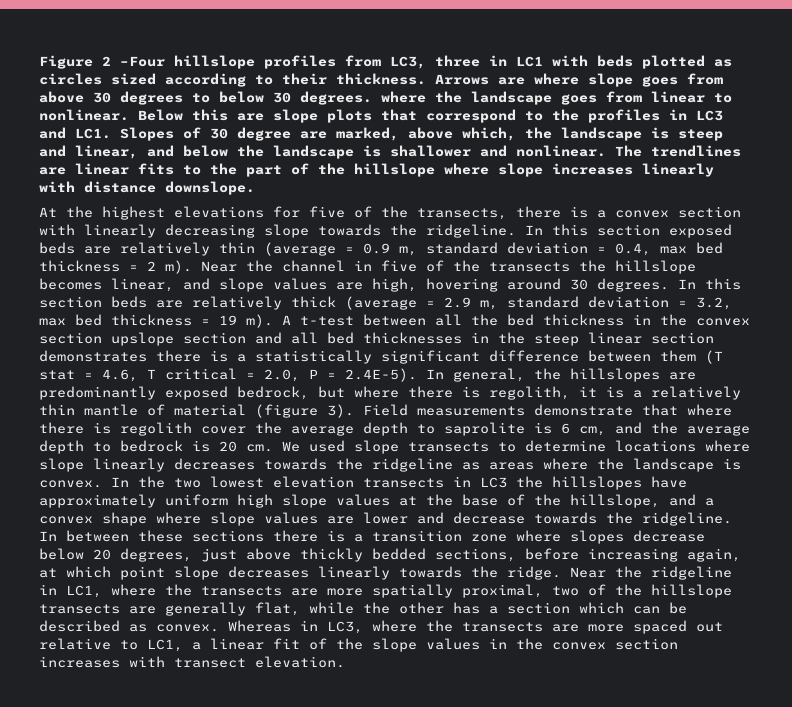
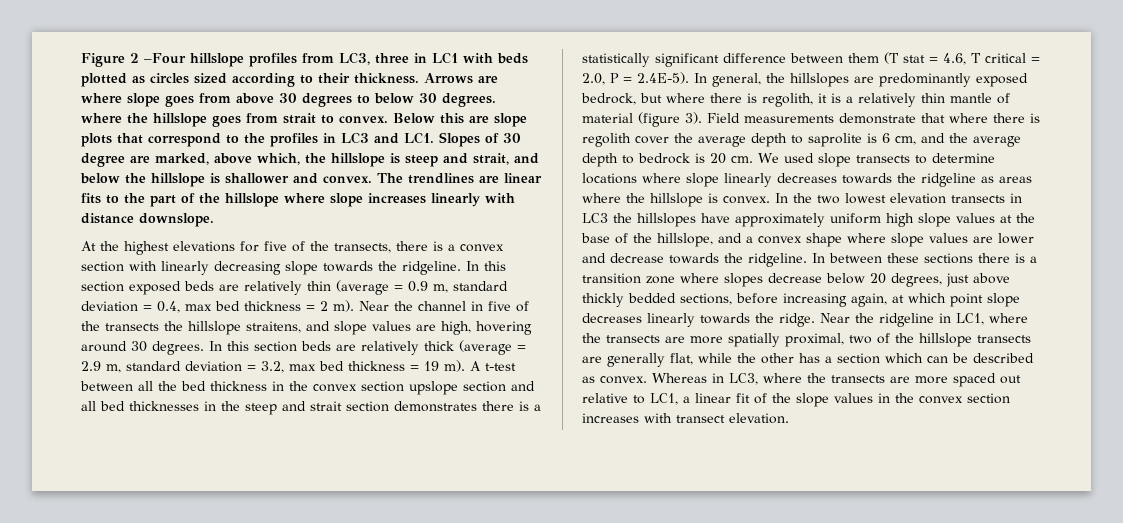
- Arrows are where slope goes from above 30 degrees to below 30 degrees. where the landscape goes from linear to nonlinear.
+ Arrows are where slope goes from above 30 degrees to below 30 degrees. where the hillslope goes from strait to convex.
- Below this are slope plots that correspond to the profiles in LC3 and LC1. Slopes of 30 degree are marked, above which, the landscape is steep and linear, and below the landscape is shallower and nonlinear.
+ Below this are slope plots that correspond to the profiles in LC3 and LC1. Slopes of 30 degree are marked, above which, the hillslope is steep and strait, and below the hillslope is shallower and convex.
- Near the channel in five of the transects the hillslope becomes linear, and slope values are high, hovering around 30 degrees.
+ Near the channel in five of the transects the hillslope straitens, and slope values are high, hovering around 30 degrees.
- A t-test between all the bed thickness in the convex section upslope section and all bed thicknesses in the steep linear section demonstrates there is a statistically significant difference between them (T stat = 4.6, T critical = 2.0, P = 2.4E-5). In general, the hillslopes are predominantly exposed bedrock, but where there is regolith, it is a relatively thin mantle of material (figure 3).
+ A t-test between all the bed thickness in the convex section upslope section and all bed thicknesses in the steep and strait section demonstrates there is a statistically significant difference between them (T stat = 4.6, T critical = 2.0, P = 2.4E-5). In general, the hillslopes are predominantly exposed bedrock, but where there is regolith, it is a relatively thin mantle of material (figure 3).
- We used slope transects to determine locations where slope linearly decreases towards the ridgeline as areas where the landscape is convex.
+ We used slope transects to determine locations where slope linearly decreases towards the ridgeline as areas where the hillslope is convex.

